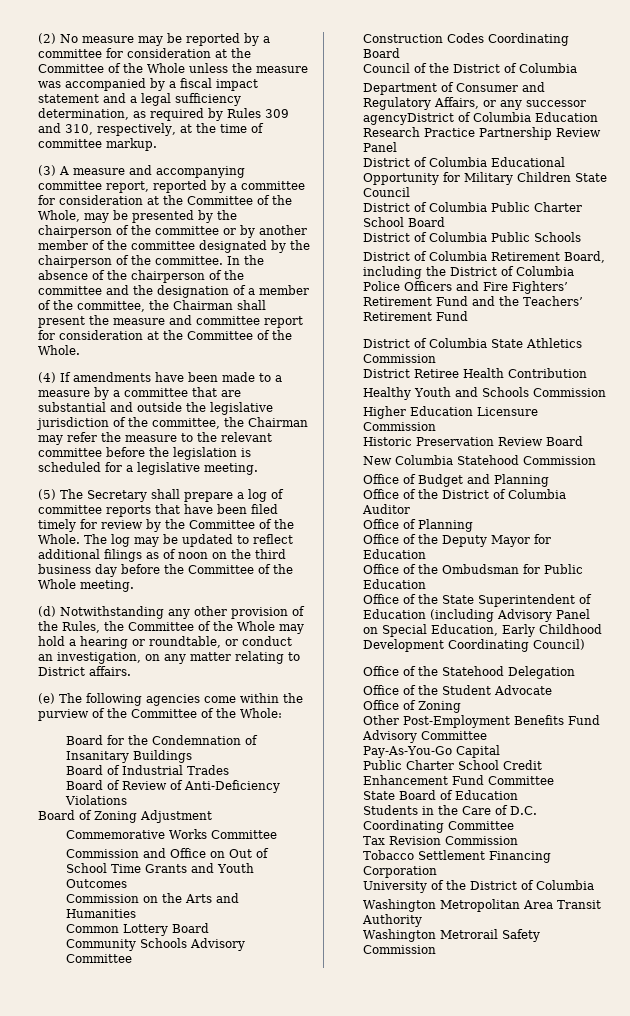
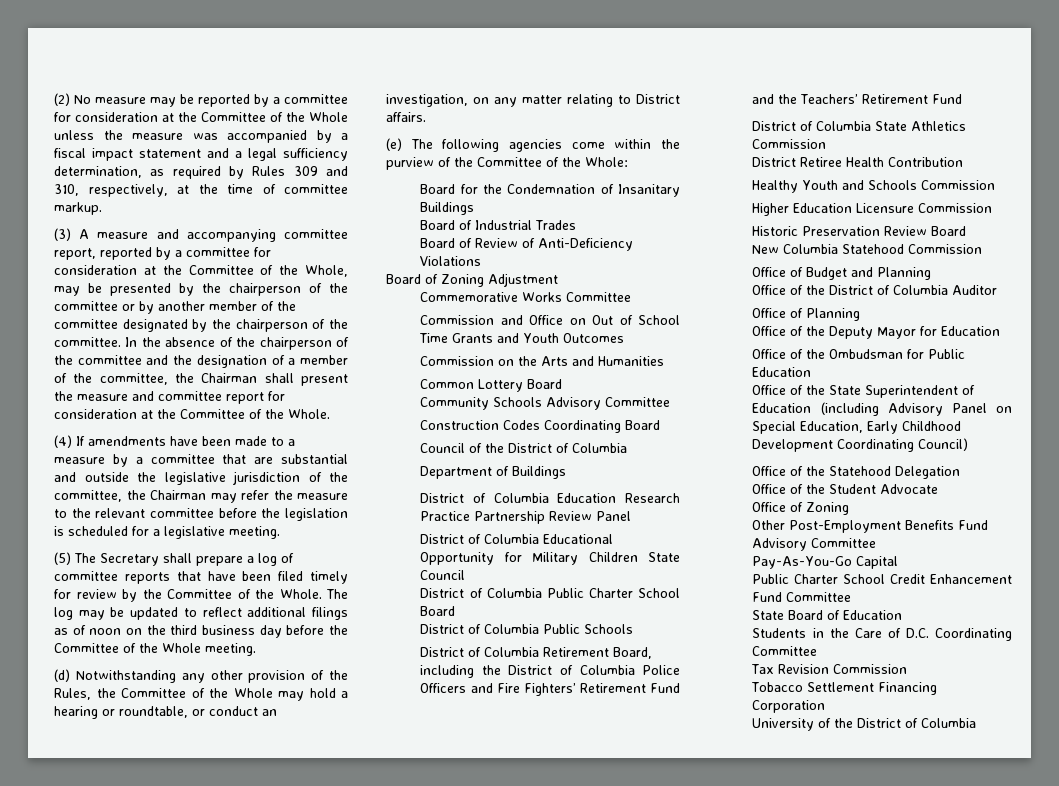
- Department of Consumer and Regulatory Affairs, or any successor agencyDistrict of Columbia Education Research Practice Partnership Review Panel
+ Department of Buildings
+ District of Columbia Education Research Practice Partnership Review Panel
- Washington Metropolitan Area Transit Authority
- Washington Metrorail Safety Commission

